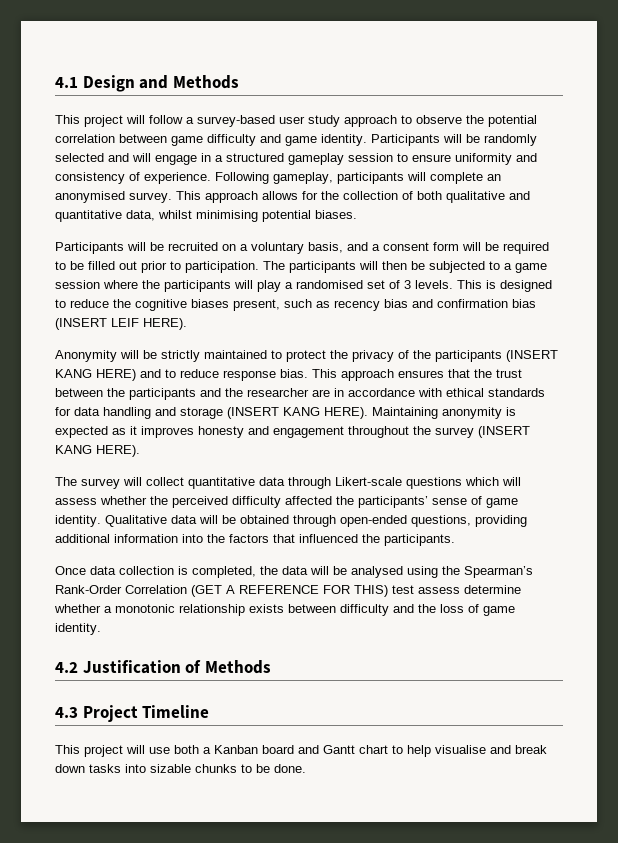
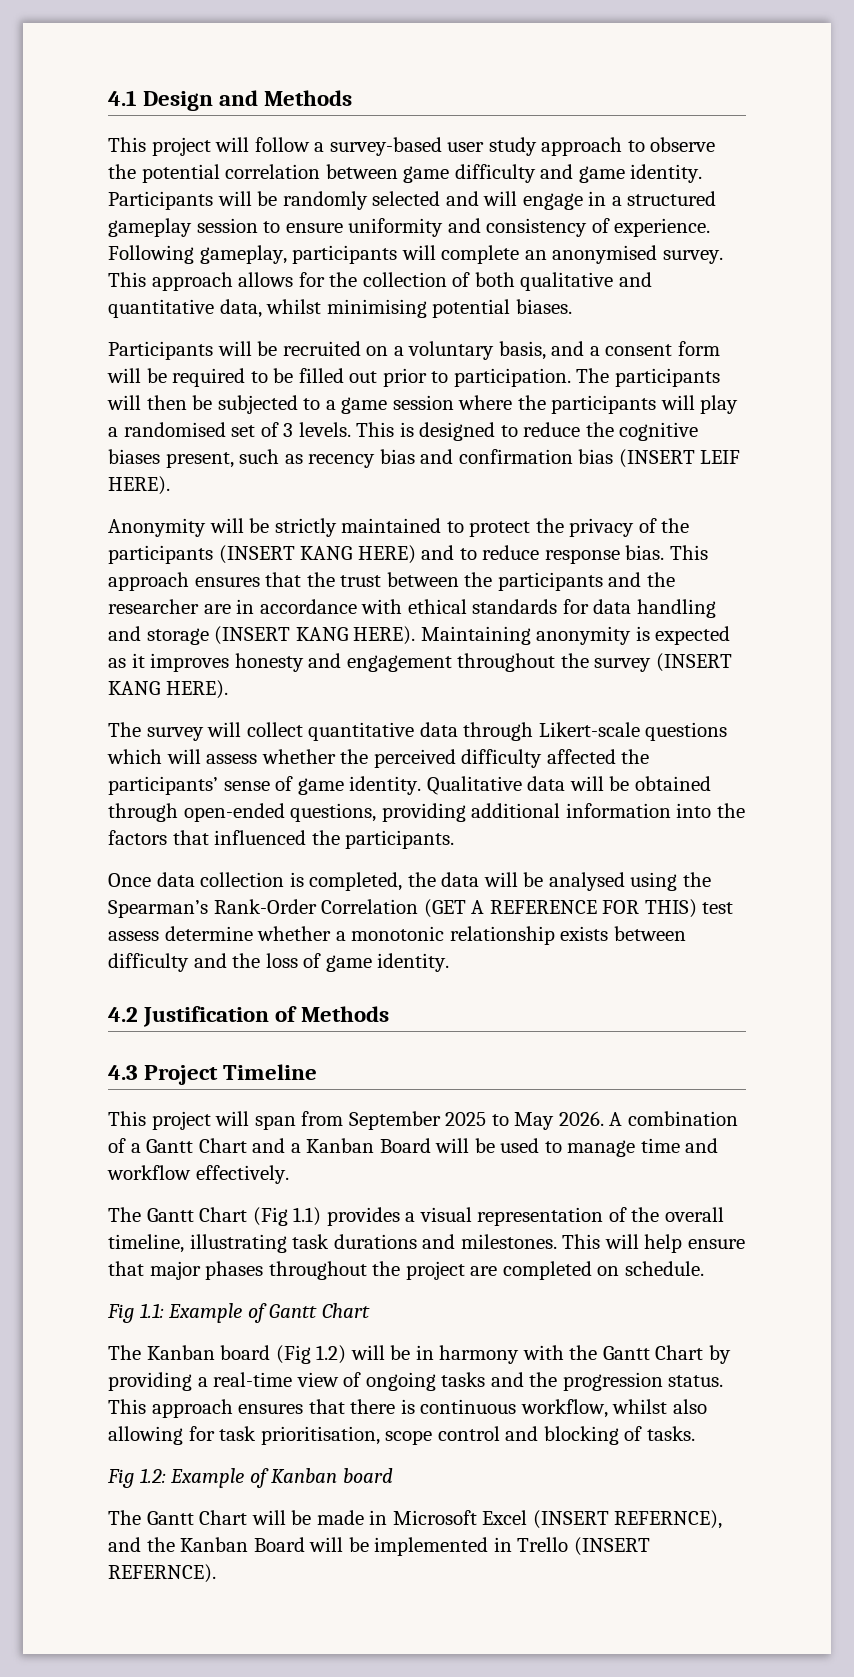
- This project will use both a Kanban board and Gantt chart to help visualise and break down tasks into sizable chunks to be done.
+ This project will span from September 2025 to May 2026. A combination of a Gantt Chart and a Kanban Board will be used to manage time and workflow effectively.
+ The Gantt Chart (Fig 1.1) provides a visual representation of the overall timeline, illustrating task durations and milestones. This will help ensure that major phases throughout the project are completed on schedule.
+ Fig 1.1: Example of Gantt Chart
+ The Kanban board (Fig 1.2) will be in harmony with the Gantt Chart by providing a real-time view of ongoing tasks and the progression status. This approach ensures that there is continuous workflow, whilst also allowing for task prioritisation, scope control and blocking of tasks.
+ Fig 1.2: Example of Kanban board
+ The Gantt Chart will be made in Microsoft Excel (INSERT REFERNCE), and the Kanban Board will be implemented in Trello (INSERT REFERNCE).

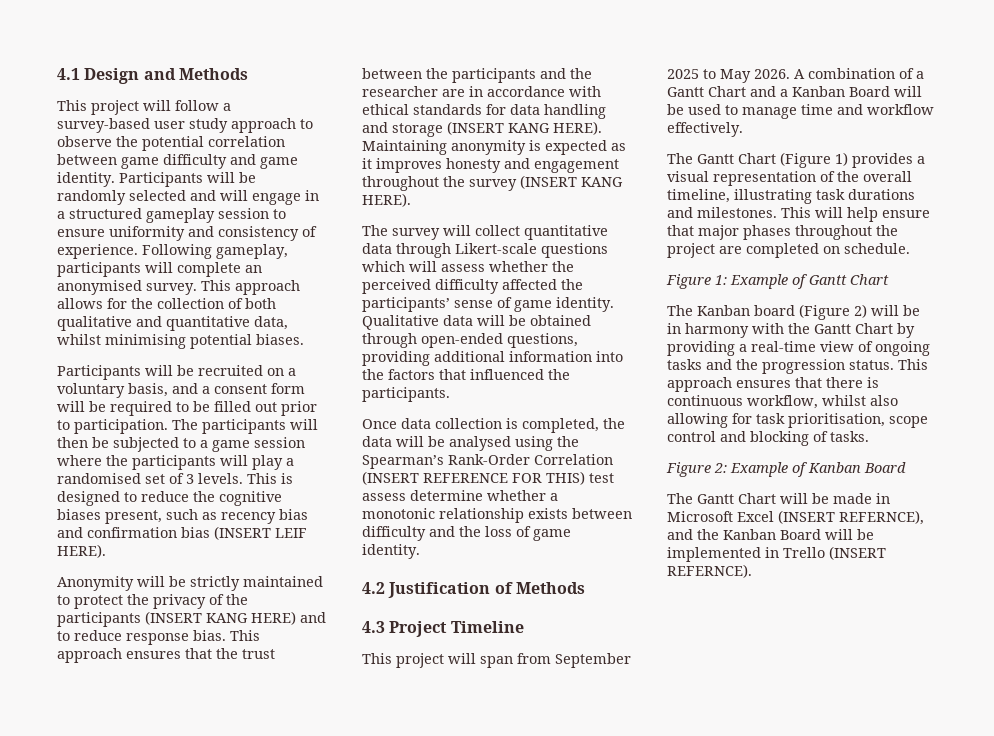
- Once data collection is completed, the data will be analysed using the Spearman’s Rank-Order Correlation (GET A REFERENCE FOR THIS) test assess determine whether a monotonic relationship exists between difficulty and the loss of game identity.
+ Once data collection is completed, the data will be analysed using the Spearman’s Rank-Order Correlation (INSERT REFERENCE FOR THIS) test assess determine whether a monotonic relationship exists between difficulty and the loss of game identity.
- The Gantt Chart (Fig 1.1) provides a visual representation of the overall timeline, illustrating task durations and milestones.
+ The Gantt Chart (Figure 1) provides a visual representation of the overall timeline, illustrating task durations and milestones.
- Fig 1.1: Example of Gantt Chart
+ Figure 1: Example of Gantt Chart
- The Kanban board (Fig 1.2) will be in harmony with the Gantt Chart by providing a real-time view of ongoing tasks and the progression status.
+ The Kanban board (Figure 2) will be in harmony with the Gantt Chart by providing a real-time view of ongoing tasks and the progression status.
- Fig 1.2: Example of Kanban board
+ Figure 2: Example of Kanban Board

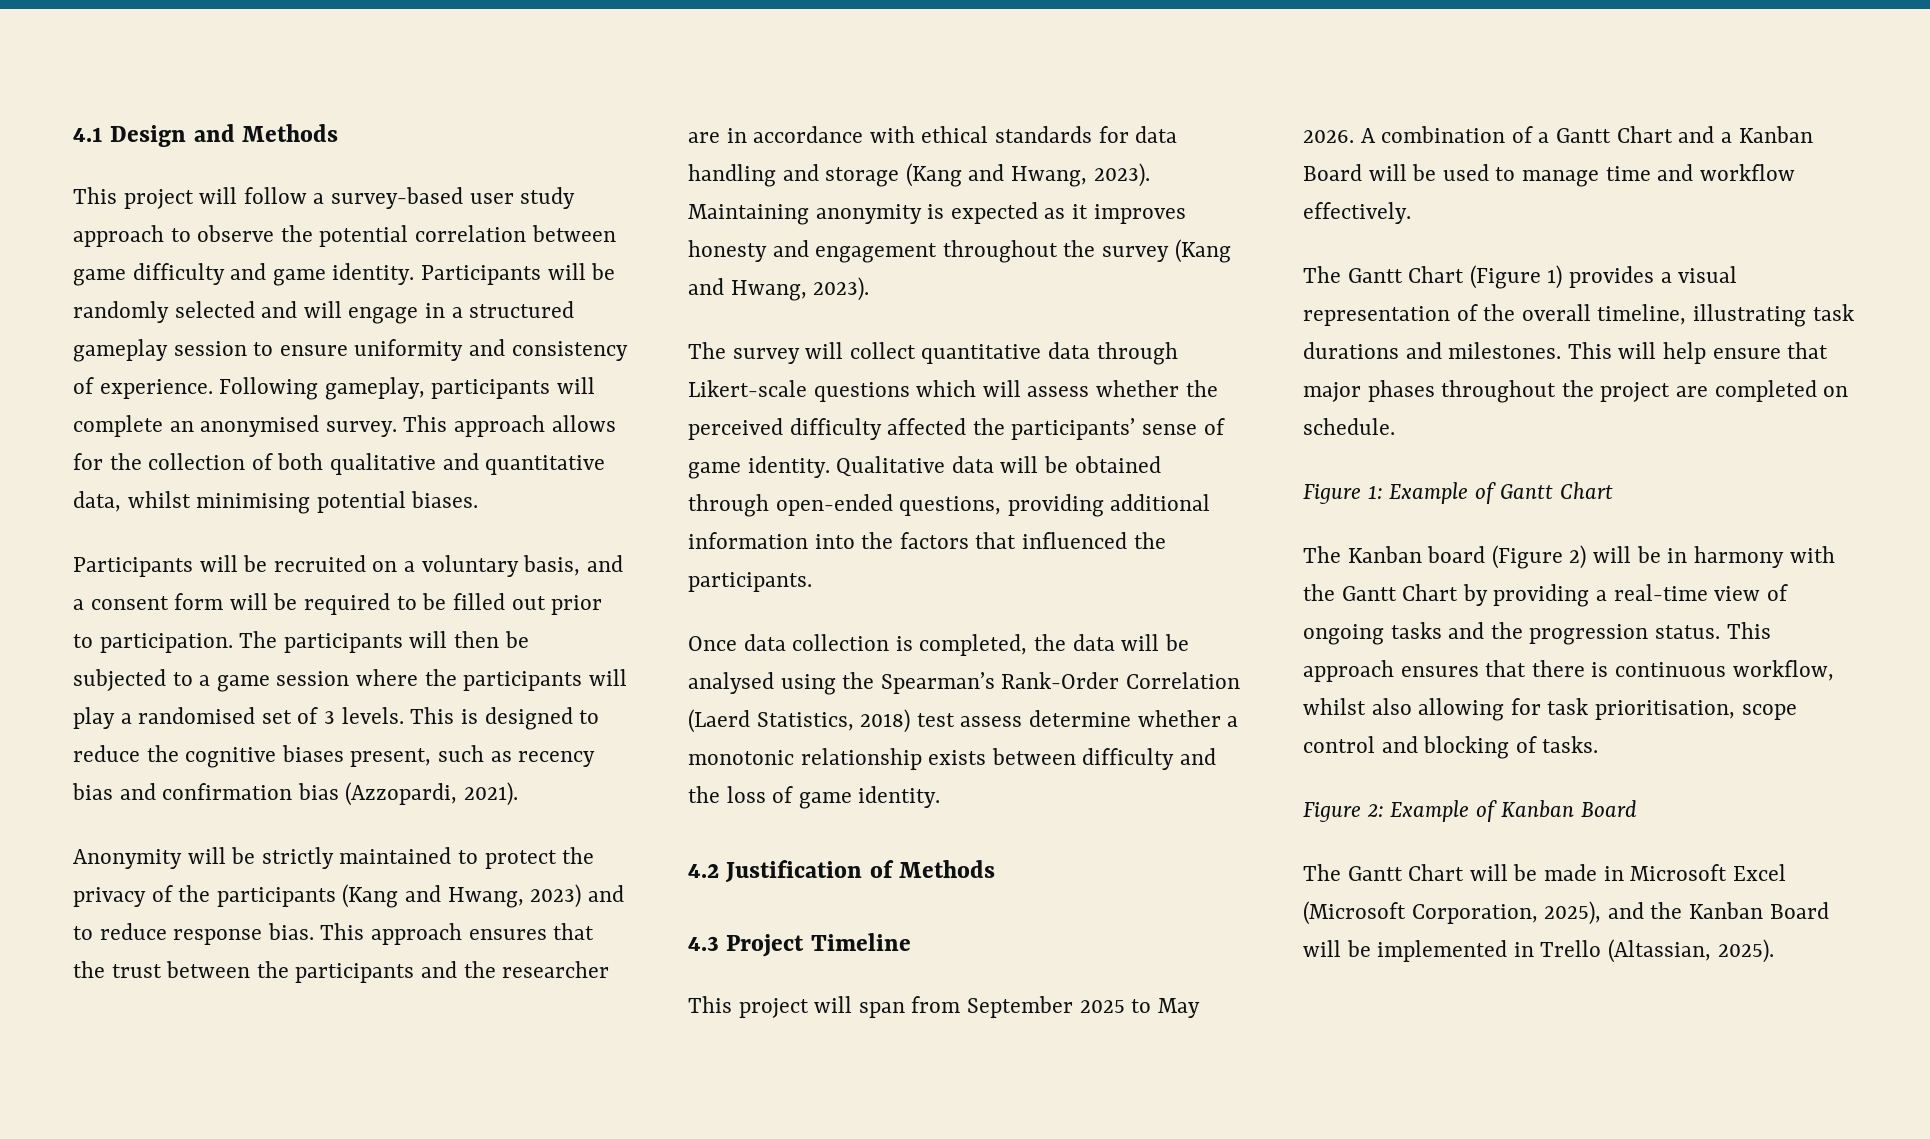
- This is designed to reduce the cognitive biases present, such as recency bias and confirmation bias (INSERT LEIF HERE).
+ This is designed to reduce the cognitive biases present, such as recency bias and confirmation bias (Azzopardi, 2021).
- Anonymity will be strictly maintained to protect the privacy of the participants (INSERT KANG HERE) and to reduce response bias.
+ Anonymity will be strictly maintained to protect the privacy of the participants (Kang and Hwang, 2023) and to reduce response bias.
- This approach ensures that the trust between the participants and the researcher are in accordance with ethical standards for data handling and storage (INSERT KANG HERE).
+ This approach ensures that the trust between the participants and the researcher are in accordance with ethical standards for data handling and storage (Kang and Hwang, 2023).
- Maintaining anonymity is expected as it improves honesty and engagement throughout the survey (INSERT KANG HERE).
+ Maintaining anonymity is expected as it improves honesty and engagement throughout the survey (Kang and Hwang, 2023).
- Once data collection is completed, the data will be analysed using the Spearman’s Rank-Order Correlation (INSERT REFERENCE FOR THIS) test assess determine whether a monotonic relationship exists between difficulty and the loss of game identity.
+ Once data collection is completed, the data will be analysed using the Spearman’s Rank-Order Correlation (Laerd Statistics, 2018) test assess determine whether a monotonic relationship exists between difficulty and the loss of game identity.
- The Gantt Chart will be made in Microsoft Excel (INSERT REFERNCE), and the Kanban Board will be implemented in Trello (INSERT REFERNCE).
+ The Gantt Chart will be made in Microsoft Excel (Microsoft Corporation, 2025), and the Kanban Board will be implemented in Trello (Altassian, 2025).

